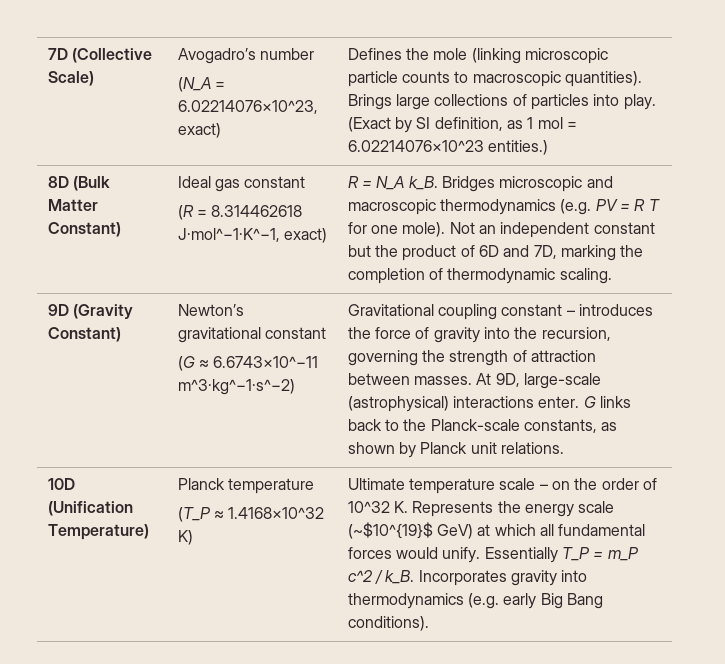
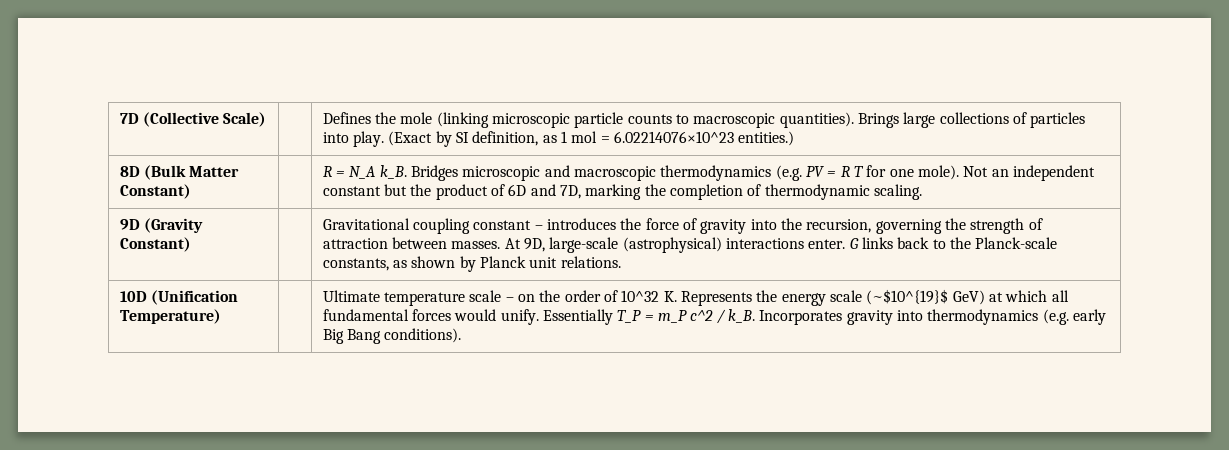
- 7D (Collective Scale) | Avogadro’s number
- (N_A = 6.02214076×10^23, exact) | Defines the mole (linking microscopic particle counts to macroscopic quantities). Brings large collections of particles into play. (Exact by SI definition, as 1 mol = 6.02214076×10^23 entities.)
+ 7D (Collective Scale) | | Defines the mole (linking microscopic particle counts to macroscopic quantities). Brings large collections of particles into play. (Exact by SI definition, as 1 mol = 6.02214076×10^23 entities.)
- Ideal gas constant
- (R = 8.314462618 J·mol^−1·K^−1, exact)
- Newton’s gravitational constant
- (G ≈ 6.6743×10^−11 m^3·kg^−1·s^−2)
- Planck temperature
- (T_P ≈ 1.4168×10^32 K)

